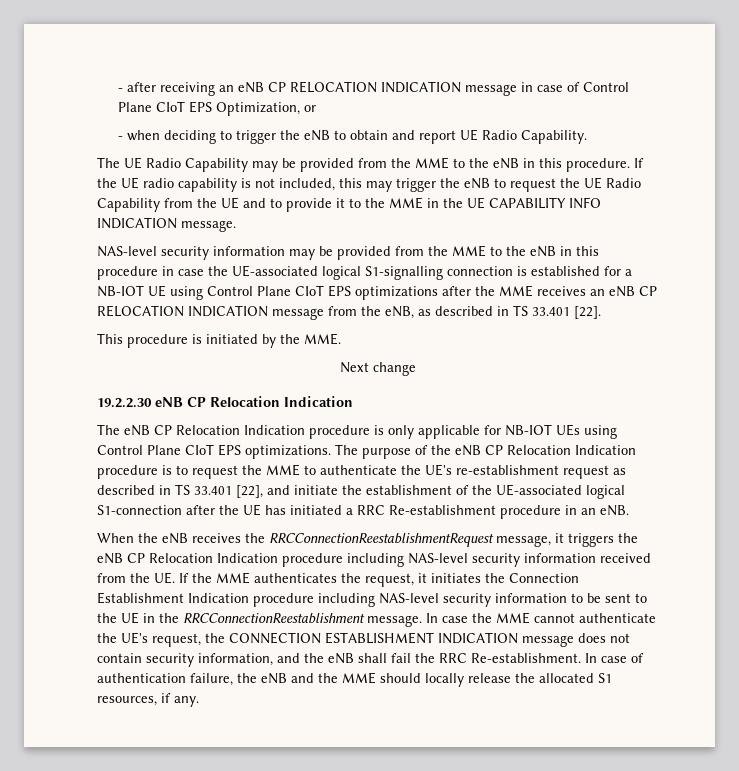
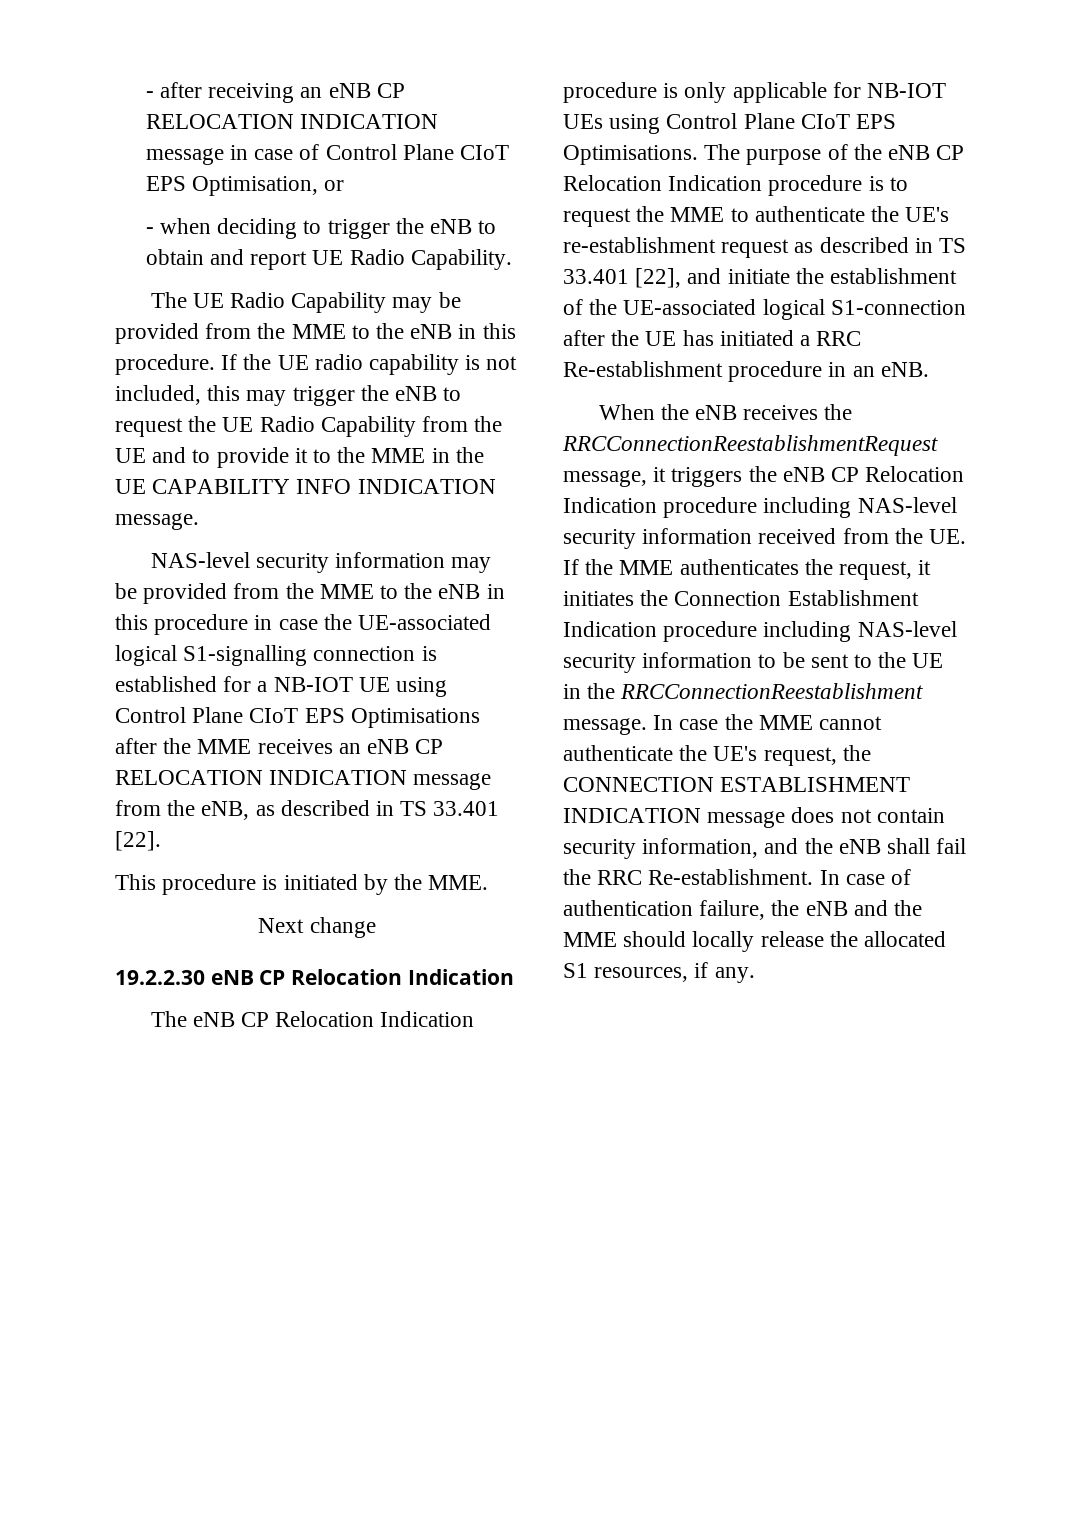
- - after receiving an eNB CP RELOCATION INDICATION message in case of Control Plane CIoT EPS Optimization, or
+ - after receiving an eNB CP RELOCATION INDICATION message in case of Control Plane CIoT EPS Optimisation, or
- NAS-level security information may be provided from the MME to the eNB in this procedure in case the UE-associated logical S1-signalling connection is established for a NB-IOT UE using Control Plane CIoT EPS optimizations after the MME receives an eNB CP RELOCATION INDICATION message from the eNB, as described in TS 33.401 [22].
+ NAS-level security information may be provided from the MME to the eNB in this procedure in case the UE-associated logical S1-signalling connection is established for a NB-IOT UE using Control Plane CIoT EPS Optimisations after the MME receives an eNB CP RELOCATION INDICATION message from the eNB, as described in TS 33.401 [22].
- The eNB CP Relocation Indication procedure is only applicable for NB-IOT UEs using Control Plane CIoT EPS optimizations.
+ The eNB CP Relocation Indication procedure is only applicable for NB-IOT UEs using Control Plane CIoT EPS Optimisations.

